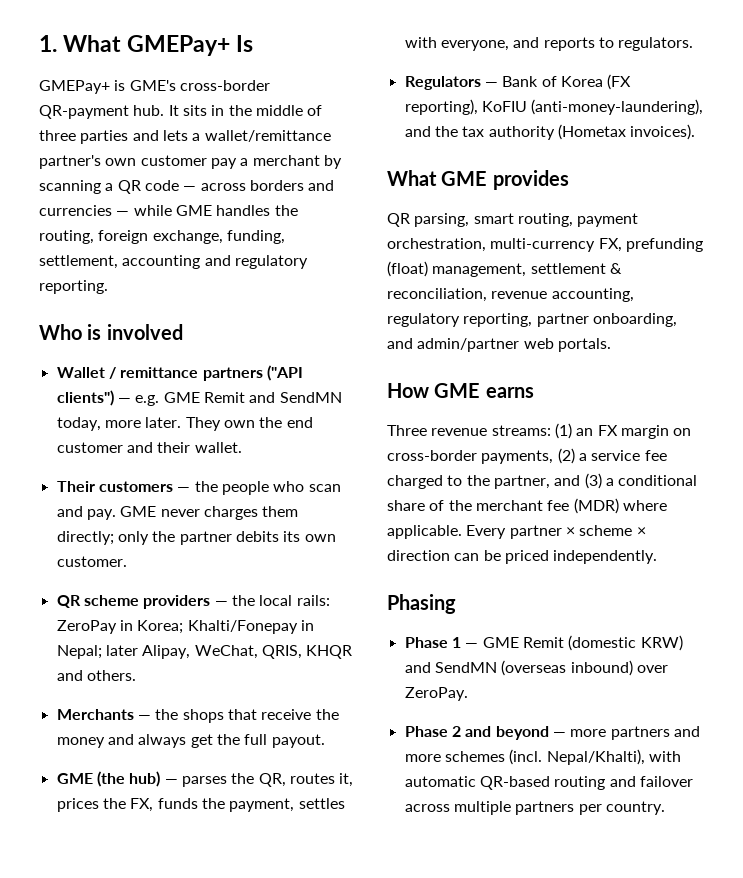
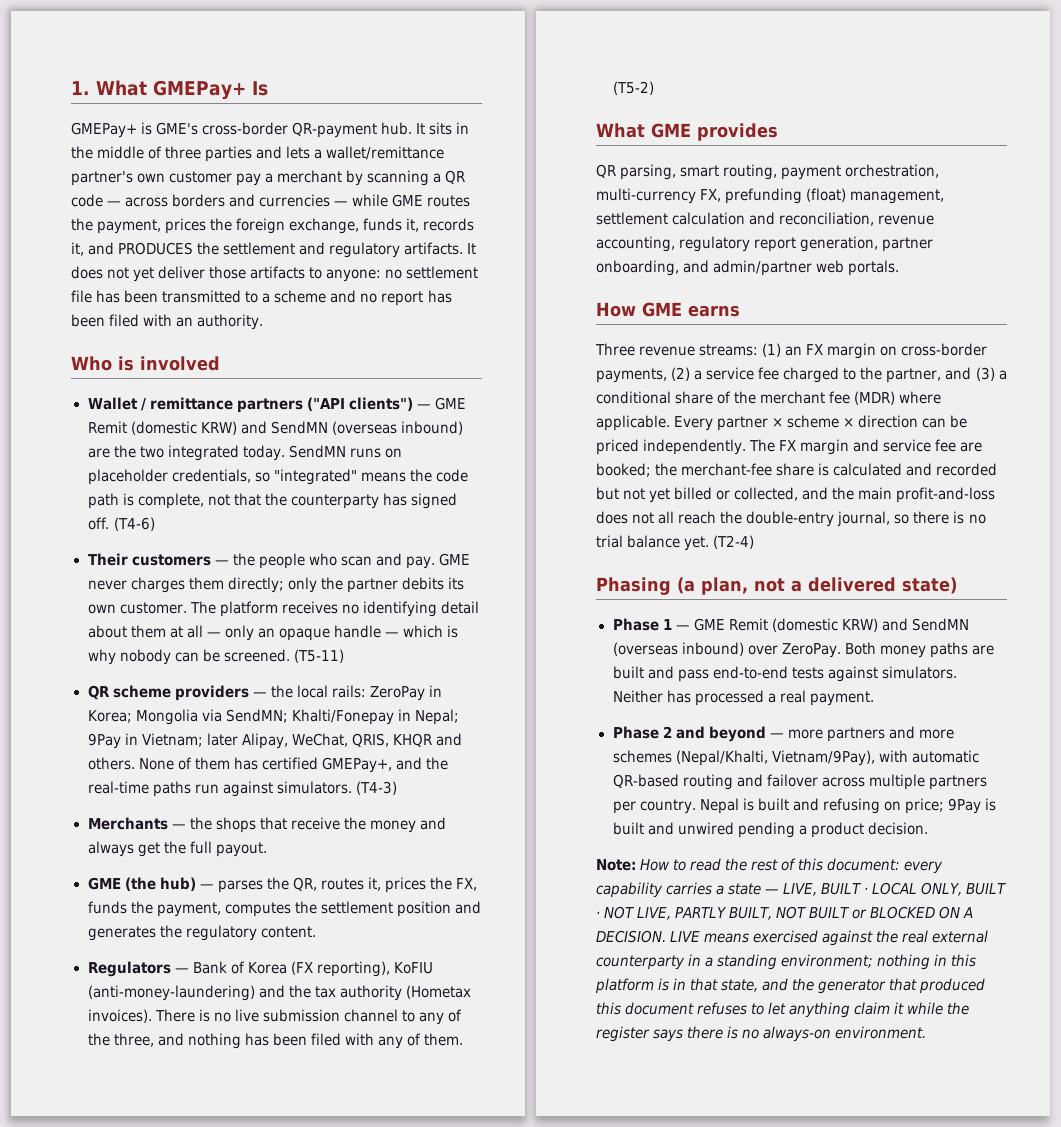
- It sits in the middle of three parties and lets a wallet/remittance partner's own customer pay a merchant by scanning a QR code — across borders and currencies — while GME handles the routing, foreign exchange, funding, settlement, accounting and regulatory reporting.
+ It sits in the middle of three parties and lets a wallet/remittance partner's own customer pay a merchant by scanning a QR code — across borders and currencies — while GME routes the payment, prices the foreign exchange, funds it, records it, and PRODUCES the settlement and regulatory artifacts. It does not yet deliver those artifacts to anyone: no settlement file has been transmitted to a scheme and no report has been filed with an authority.
- Wallet / remittance partners ("API clients") — e.g. GME Remit and SendMN today, more later. They own the end customer and their wallet.
+ Wallet / remittance partners ("API clients") — GME Remit (domestic KRW) and SendMN (overseas inbound) are the two integrated today. SendMN runs on placeholder credentials, so "integrated" means the code path is complete, not that the counterparty has signed off. (T4-6)
+ The platform receives no identifying detail about them at all — only an opaque handle — which is why nobody can be screened. (T5-11)
- QR scheme providers — the local rails: ZeroPay in Korea; Khalti/Fonepay in Nepal; later Alipay, WeChat, QRIS, KHQR and others.
+ QR scheme providers — the local rails: ZeroPay in Korea; Mongolia via SendMN; Khalti/Fonepay in Nepal; 9Pay in Vietnam; later Alipay, WeChat, QRIS, KHQR and others. None of them has certified GMEPay+, and the real-time paths run against simulators. (T4-3)
- GME (the hub) — parses the QR, routes it, prices the FX, funds the payment, settles with everyone, and reports to regulators.
+ GME (the hub) — parses the QR, routes it, prices the FX, funds the payment, computes the settlement position and generates the regulatory content.
- Regulators — Bank of Korea (FX reporting), KoFIU (anti-money-laundering), and the tax authority (Hometax invoices).
+ Regulators — Bank of Korea (FX reporting), KoFIU (anti-money-laundering) and the tax authority (Hometax invoices). There is no live submission channel to any of the three, and nothing has been filed with any of them. (T5-2)
- QR parsing, smart routing, payment orchestration, multi-currency FX, prefunding (float) management, settlement & reconciliation, revenue accounting, regulatory reporting, partner onboarding, and admin/partner web portals.
+ QR parsing, smart routing, payment orchestration, multi-currency FX, prefunding (float) management, settlement calculation and reconciliation, revenue accounting, regulatory report generation, partner onboarding, and admin/partner web portals.
- Every partner × scheme × direction can be priced independently.
- Phasing
+ Every partner × scheme × direction can be priced independently. The FX margin and service fee are booked; the merchant-fee share is calculated and recorded but not yet billed or collected, and the main profit-and-loss does not all reach the double-entry journal, so there is no trial balance yet. (T2-4)
+ Phasing (a plan, not a delivered state)
+ Both money paths are built and pass end-to-end tests against simulators. Neither has processed a real payment.
- Phase 2 and beyond — more partners and more schemes (incl. Nepal/Khalti), with automatic QR-based routing and failover across multiple partners per country.
+ Phase 2 and beyond — more partners and more schemes (Nepal/Khalti, Vietnam/9Pay), with automatic QR-based routing and failover across multiple partners per country.
+ Nepal is built and refusing on price; 9Pay is built and unwired pending a product decision.
+ Note: How to read the rest of this document: every capability carries a state — LIVE, BUILT · LOCAL ONLY, BUILT · NOT LIVE, PARTLY BUILT, NOT BUILT or BLOCKED ON A DECISION. LIVE means exercised against the real external counterparty in a standing environment; nothing in this platform is in that state, and the generator that produced this document refuses to let anything claim it while the register says there is no always-on environment.

